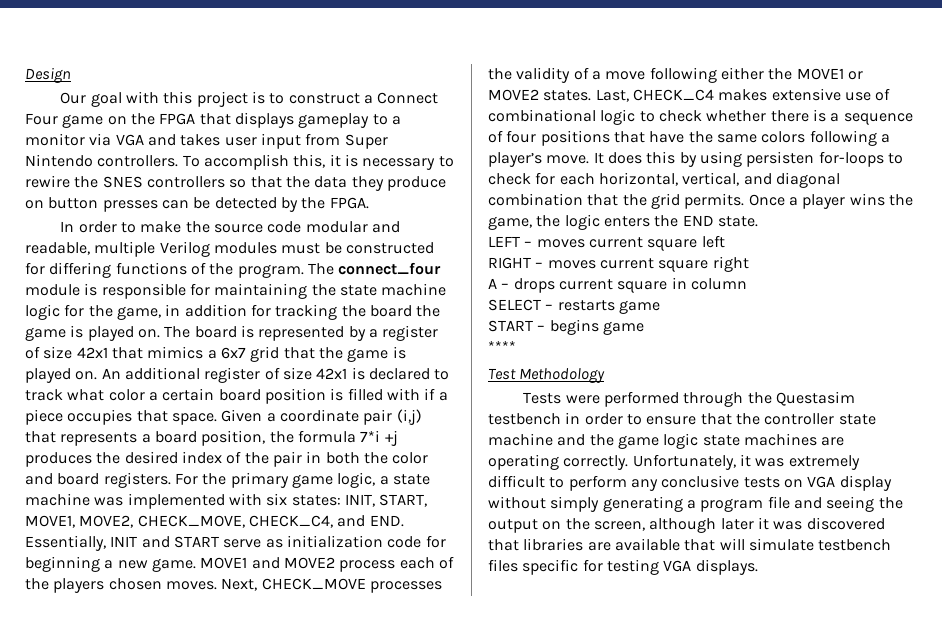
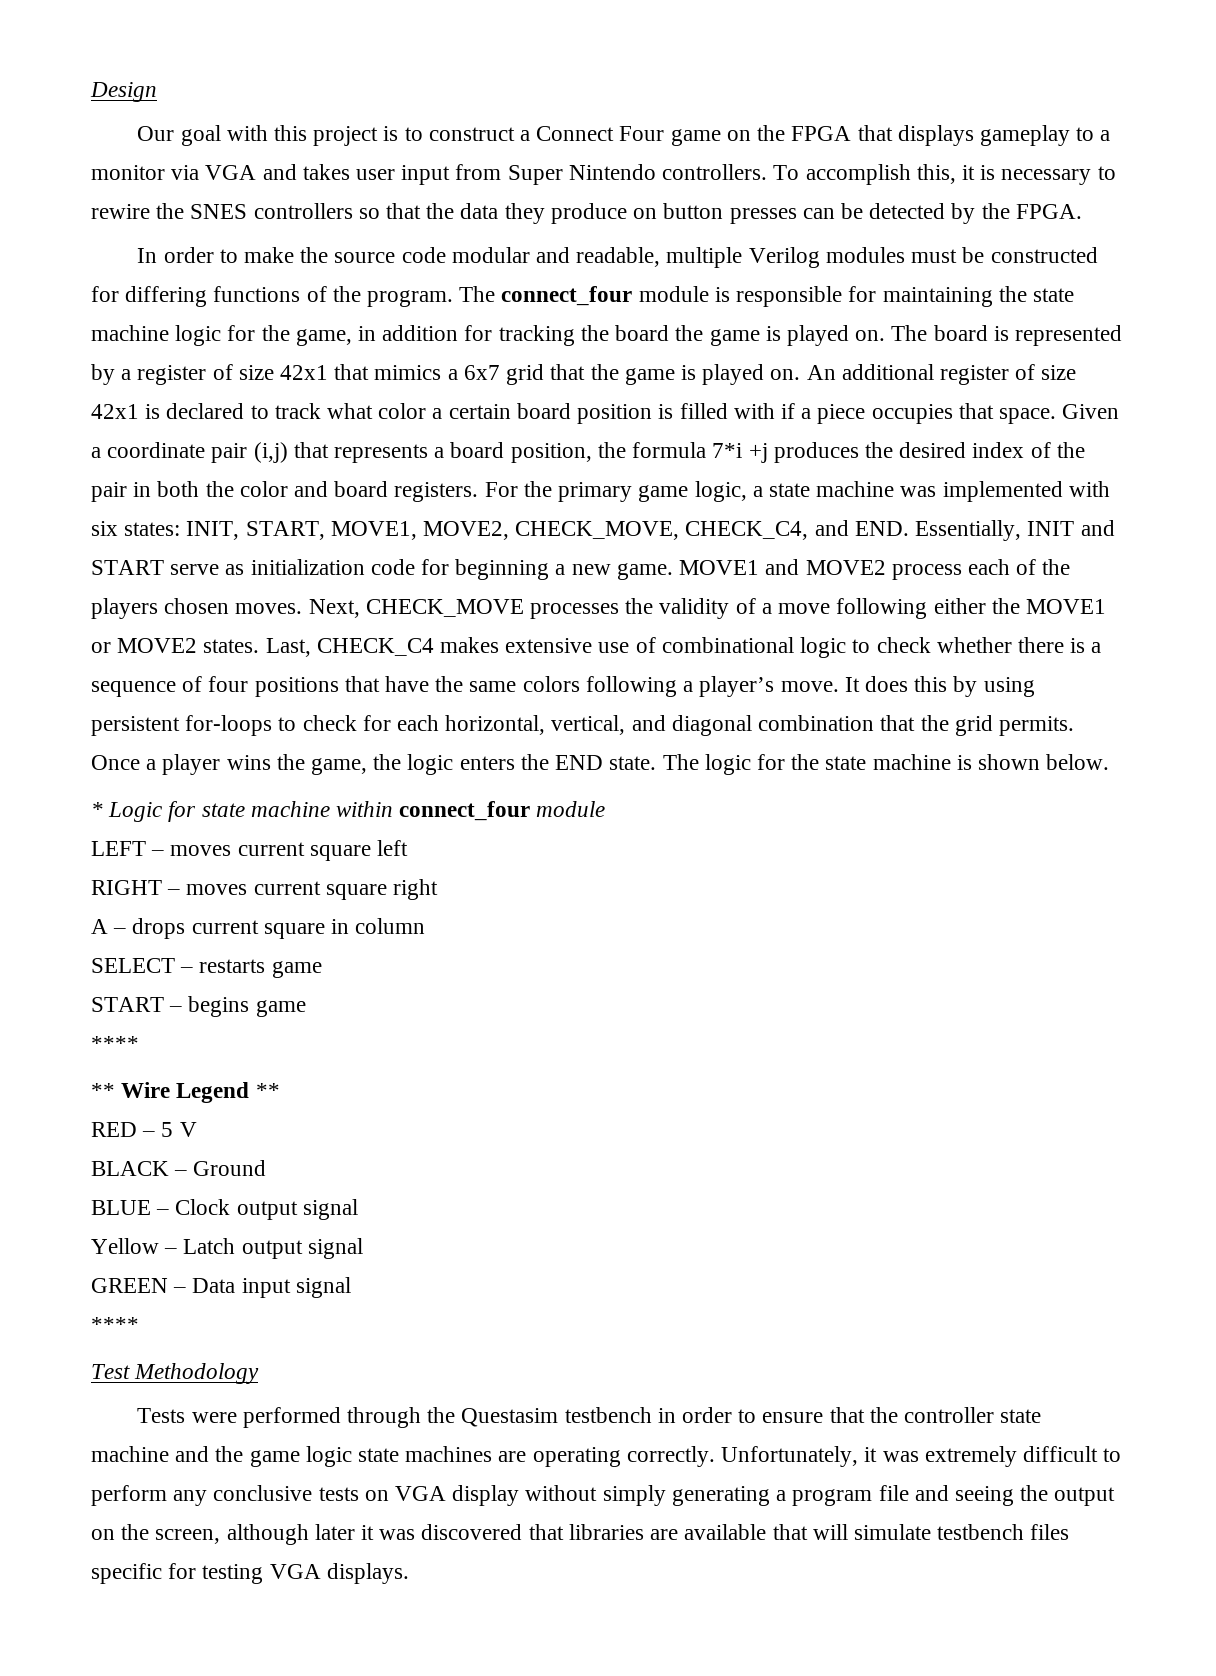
- It does this by using persisten for-loops to check for each horizontal, vertical, and diagonal combination that the grid permits.
+ It does this by using persistent for-loops to check for each horizontal, vertical, and diagonal combination that the grid permits.
+ The logic for the state machine is shown below.
+ * Logic for state machine within connect_four module
+ ** Wire Legend **
+ RED – 5 V
+ BLACK – Ground
+ BLUE – Clock output signal
+ Yellow – Latch output signal
+ GREEN – Data input signal
+ ****

